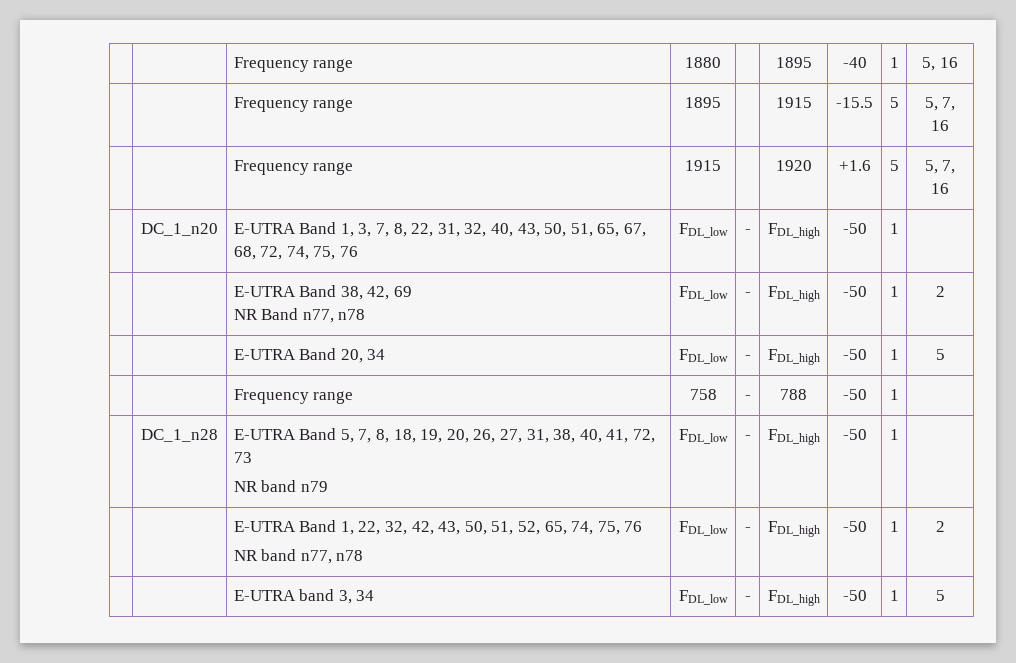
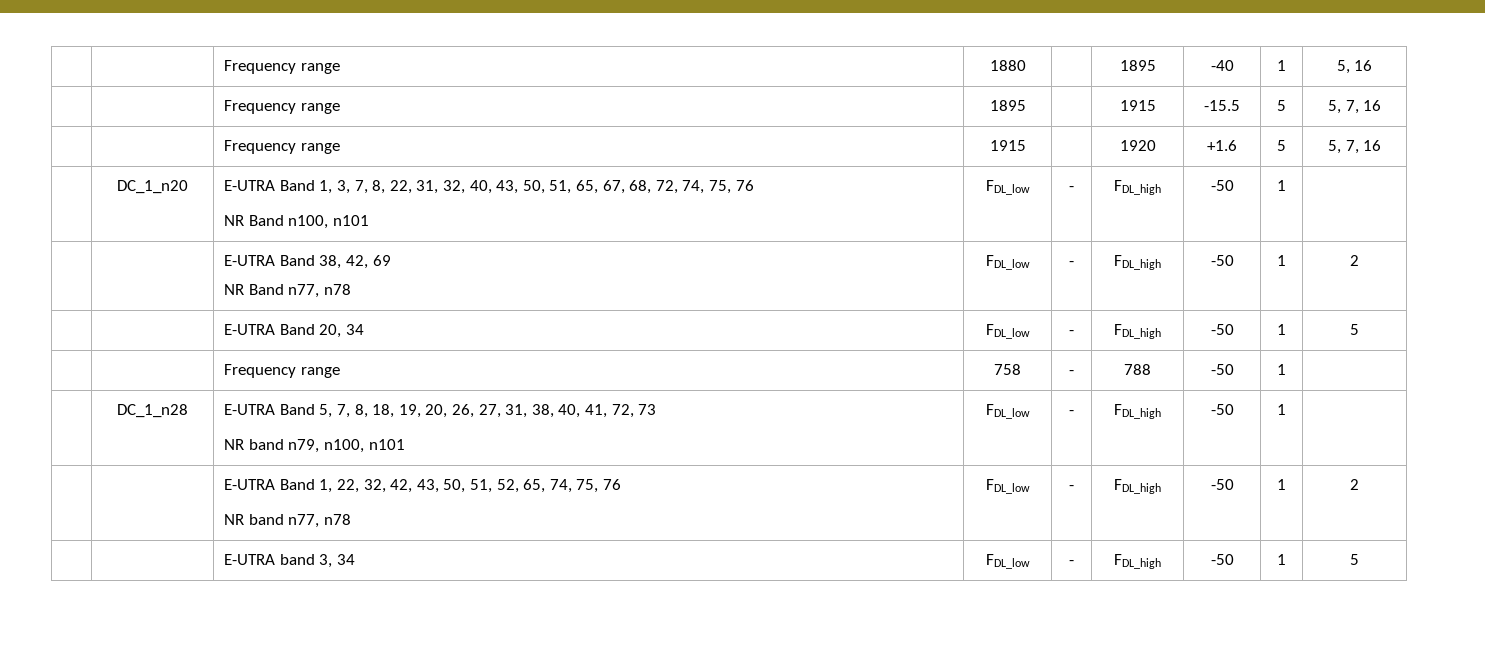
- | DC_1_n20 | E-UTRA Band 1, 3, 7, 8, 22, 31, 32, 40, 43, 50, 51, 65, 67, 68, 72, 74, 75, 76 | FDL_low | - | FDL_high | -50 | 1 |
+ | DC_1_n20 | E-UTRA Band 1, 3, 7, 8, 22, 31, 32, 40, 43, 50, 51, 65, 67, 68, 72, 74, 75, 76
+ NR Band n100, n101 | FDL_low | - | FDL_high | -50 | 1 |
  | DC_1_n28 | E-UTRA Band 5, 7, 8, 18, 19, 20, 26, 27, 31, 38, 40, 41, 72, 73
- NR band n79 | FDL_low | - | FDL_high | -50 | 1 |
+ NR band n79, n100, n101 | FDL_low | - | FDL_high | -50 | 1 |

